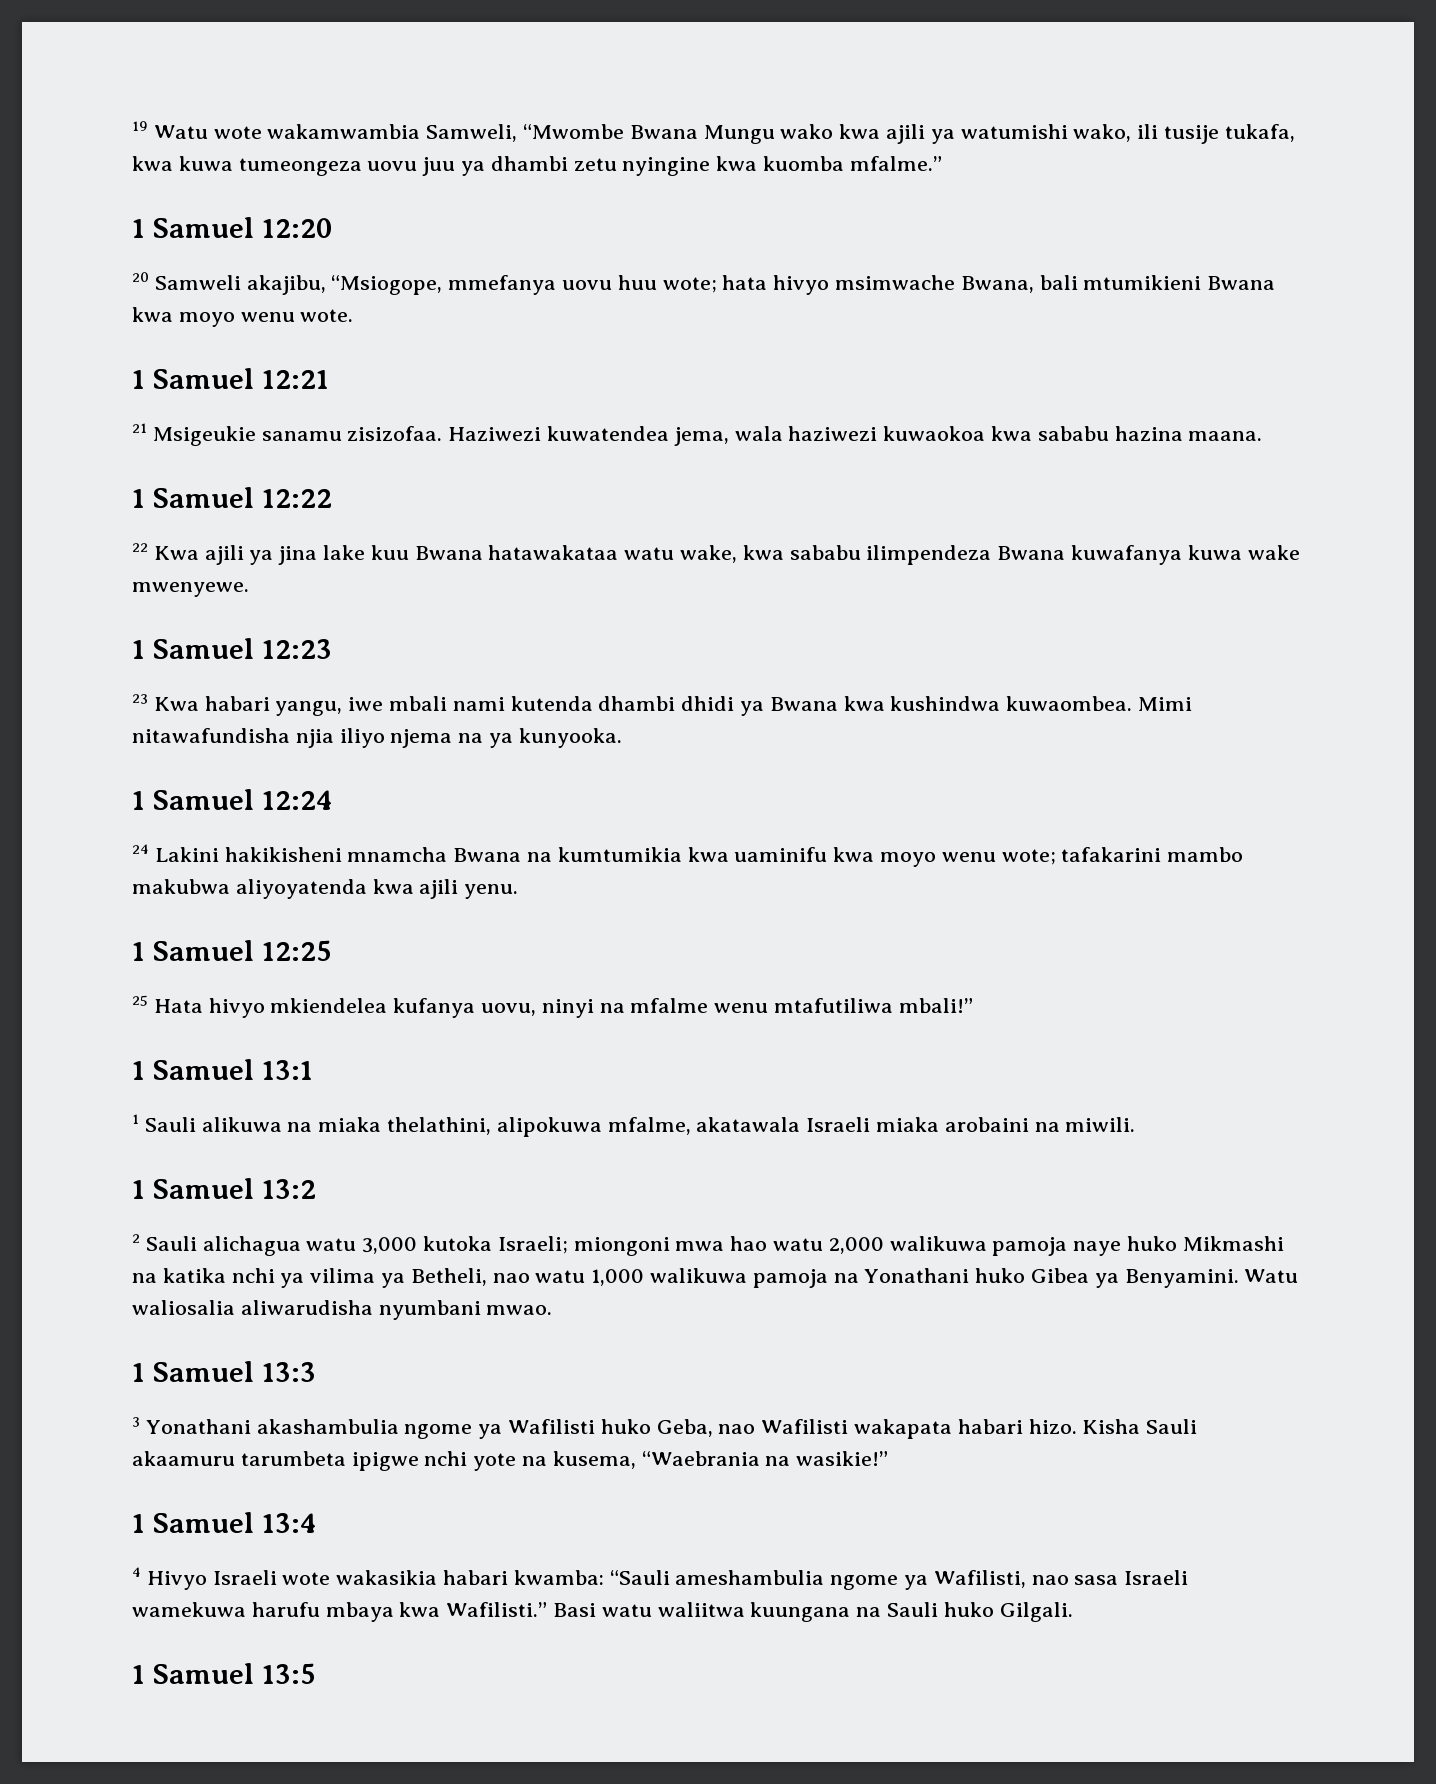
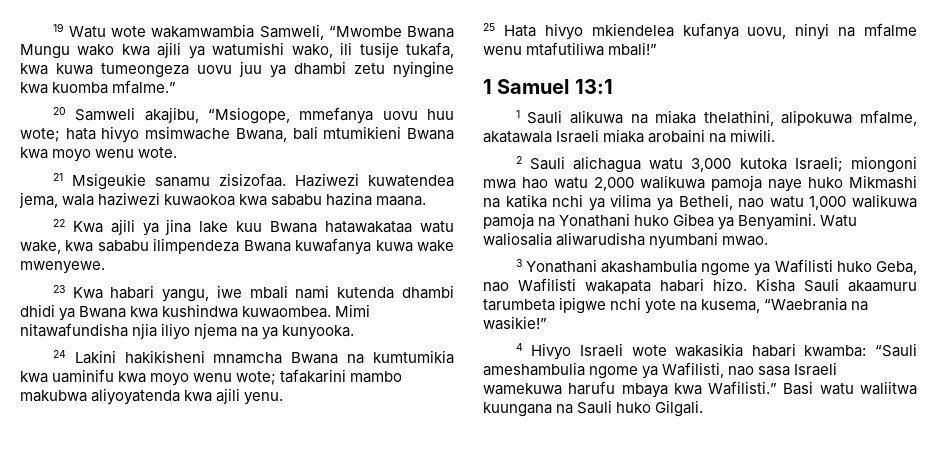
- 1 Samuel 12:20
- 1 Samuel 12:21
- 1 Samuel 12:22
- 1 Samuel 12:23
- 1 Samuel 12:24
- 1 Samuel 12:25
- 1 Samuel 13:2
- 1 Samuel 13:3
- 1 Samuel 13:4
- 1 Samuel 13:5

